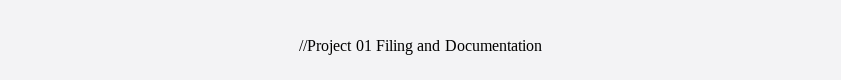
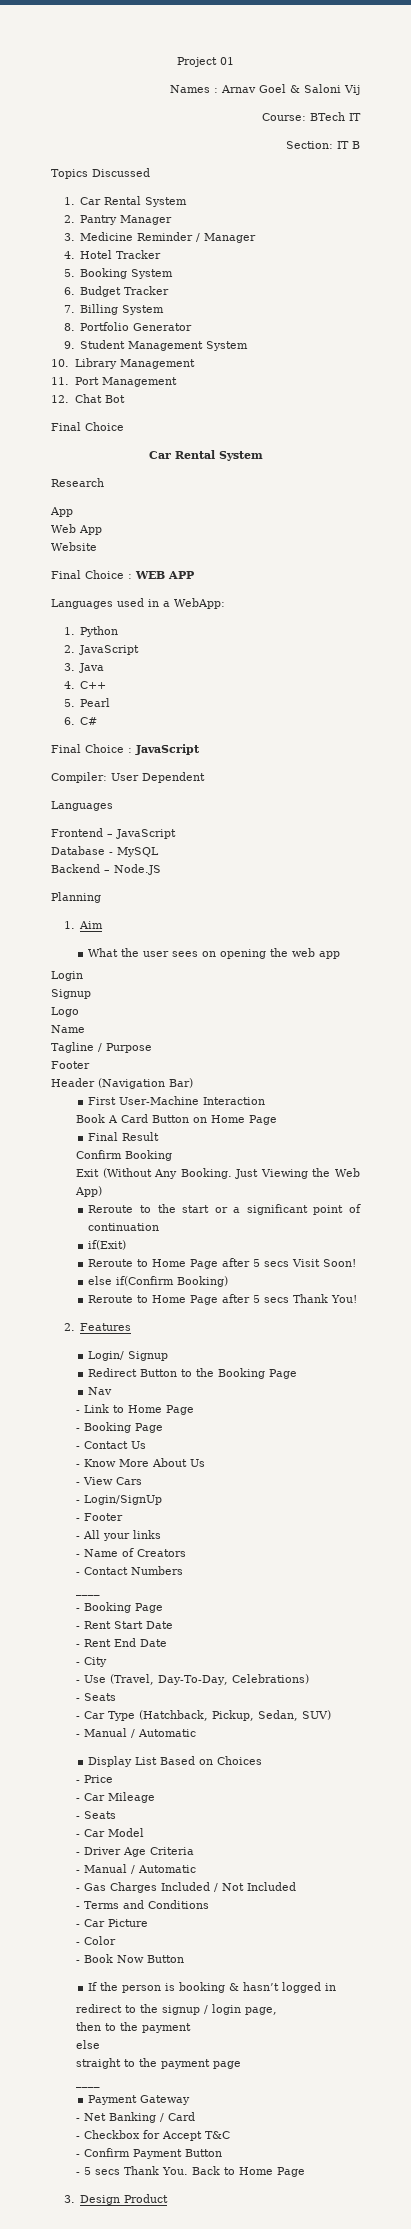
- //Project 01 Filing and Documentation
+ Project 01
+ Names : Arnav Goel & Saloni Vij
+ Course: BTech IT
+ Section: IT B
+ Topics Discussed
+ 1. Car Rental System
+ 2. Pantry Manager
+ 3. Medicine Reminder / Manager
+ 4. Hotel Tracker
+ 5. Booking System
+ 6. Budget Tracker
+ 7. Billing System
+ 8. Portfolio Generator
+ 9. Student Management System
+ 10. Library Management
+ 11. Port Management
+ 12. Chat Bot
+ Final Choice
+ Car Rental System
+ Research
+ App
+ Web App
+ Website
+ Final Choice : WEB APP
+ Languages used in a WebApp:
+ 1. Python
+ 2. JavaScript
+ 3. Java
+ 4. C++
+ 5. Pearl
+ 6. C#
+ Final Choice : JavaScript
+ Compiler: User Dependent
+ Languages
+ Frontend – JavaScript
+ Database - MySQL
+ Backend – Node.JS
+ Planning
+ 1. Aim
+ What the user sees on opening the web app
+ Login
+ Signup
+ Logo
+ Name
+ Tagline / Purpose
+ Footer
+ Header (Navigation Bar)
+ First User-Machine Interaction
+ Book A Card Button on Home Page
+ Final Result
+ Confirm Booking
+ Exit (Without Any Booking. Just Viewing the Web App)
+ Reroute to the start or a significant point of continuation
+ if(Exit)
+ Reroute to Home Page after 5 secs Visit Soon!
+ else if(Confirm Booking)
+ Reroute to Home Page after 5 secs Thank You!
+ 2. Features
+ Login/ Signup
+ Redirect Button to the Booking Page
+ Nav
+ - Link to Home Page
+ - Booking Page
+ - Contact Us
+ - Know More About Us
+ - View Cars
+ - Login/SignUp
+ - Footer
+ - All your links
+ - Name of Creators
+ - Contact Numbers
+ ____
+ - Booking Page
+ - Rent Start Date
+ - Rent End Date
+ - City
+ - Use (Travel, Day-To-Day, Celebrations)
+ - Seats
+ - Car Type (Hatchback, Pickup, Sedan, SUV)
+ - Manual / Automatic
+ Display List Based on Choices
+ - Price
+ - Car Mileage
+ - Seats
+ - Car Model
+ - Driver Age Criteria
+ - Manual / Automatic
+ - Gas Charges Included / Not Included
+ - Terms and Conditions
+ - Car Picture
+ - Color
+ - Book Now Button
+ If the person is booking & hasn’t logged in
+ redirect to the signup / login page,
+ then to the payment
+ else
+ straight to the payment page
+ ____
+ Payment Gateway
+ - Net Banking / Card
+ - Checkbox for Accept T&C
+ - Confirm Payment Button
+ - 5 secs Thank You. Back to Home Page
+ 3. Design Product

